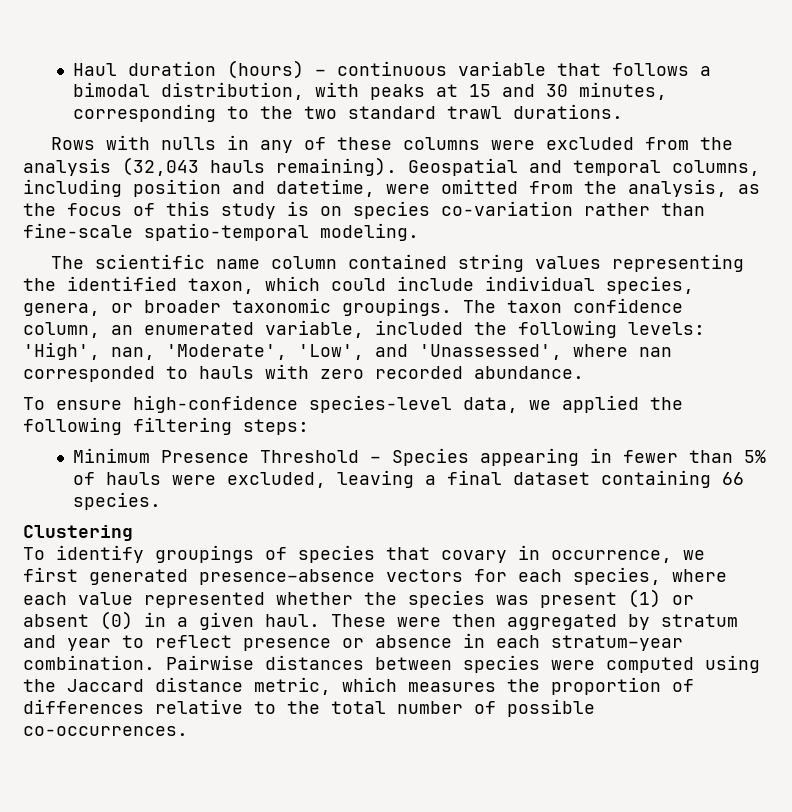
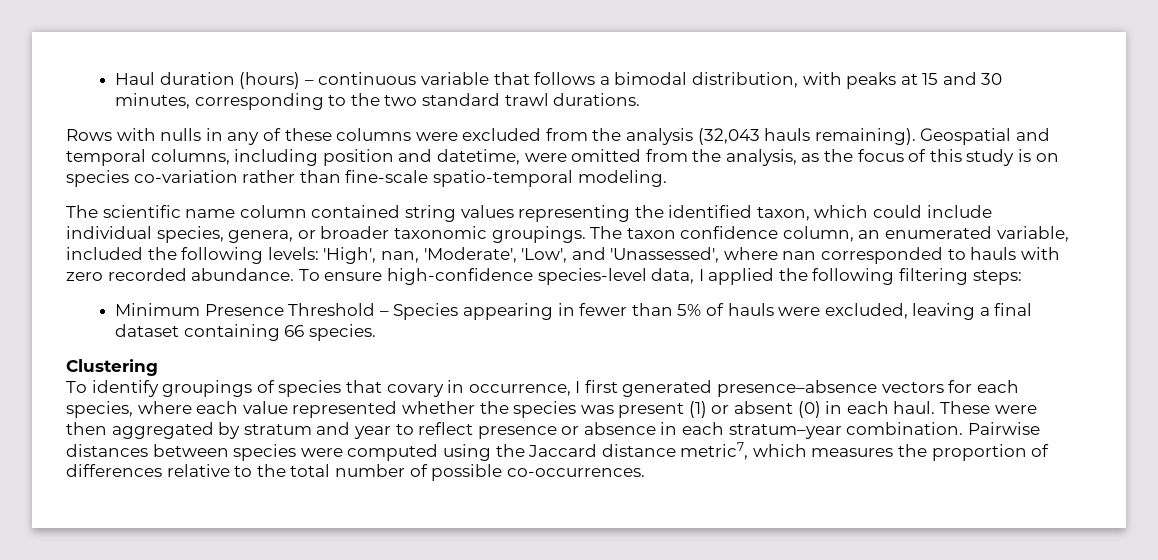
- The taxon confidence column, an enumerated variable, included the following levels: 'High', nan, 'Moderate', 'Low', and 'Unassessed', where nan corresponded to hauls with zero recorded abundance.
- To ensure high-confidence species-level data, we applied the following filtering steps:
+ The taxon confidence column, an enumerated variable, included the following levels: 'High', nan, 'Moderate', 'Low', and 'Unassessed', where nan corresponded to hauls with zero recorded abundance. To ensure high-confidence species-level data, I applied the following filtering steps:
- To identify groupings of species that covary in occurrence, we first generated presence–absence vectors for each species, where each value represented whether the species was present (1) or absent (0) in a given haul.
+ To identify groupings of species that covary in occurrence, I first generated presence–absence vectors for each species, where each value represented whether the species was present (1) or absent (0) in each haul.
- Pairwise distances between species were computed using the Jaccard distance metric, which measures the proportion of differences relative to the total number of possible co-occurrences.
+ Pairwise distances between species were computed using the Jaccard distance metric7, which measures the proportion of differences relative to the total number of possible co-occurrences.

